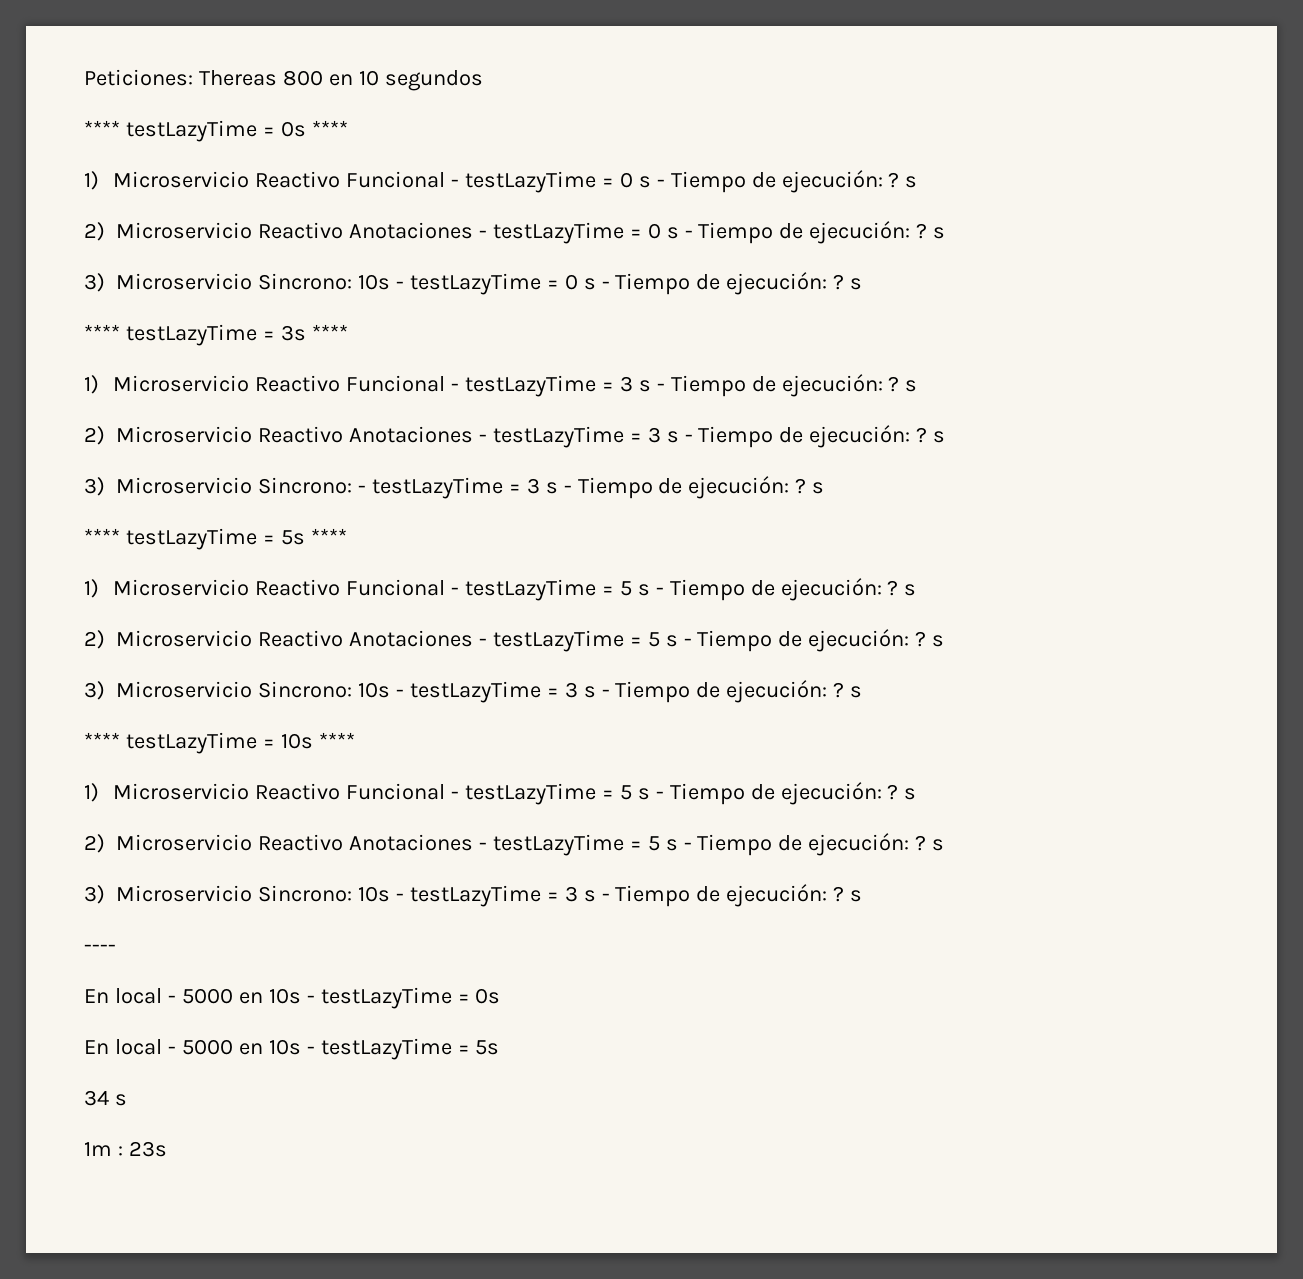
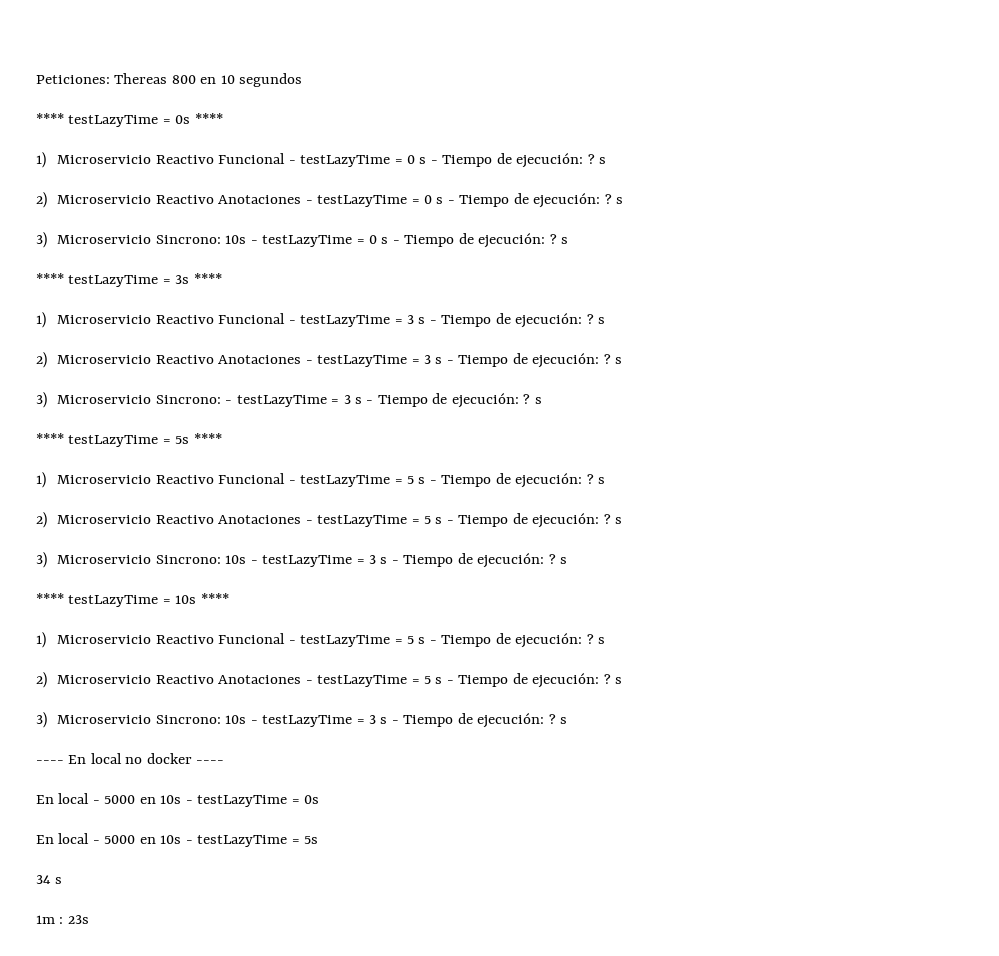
- ----
+ ---- En local no docker ----

